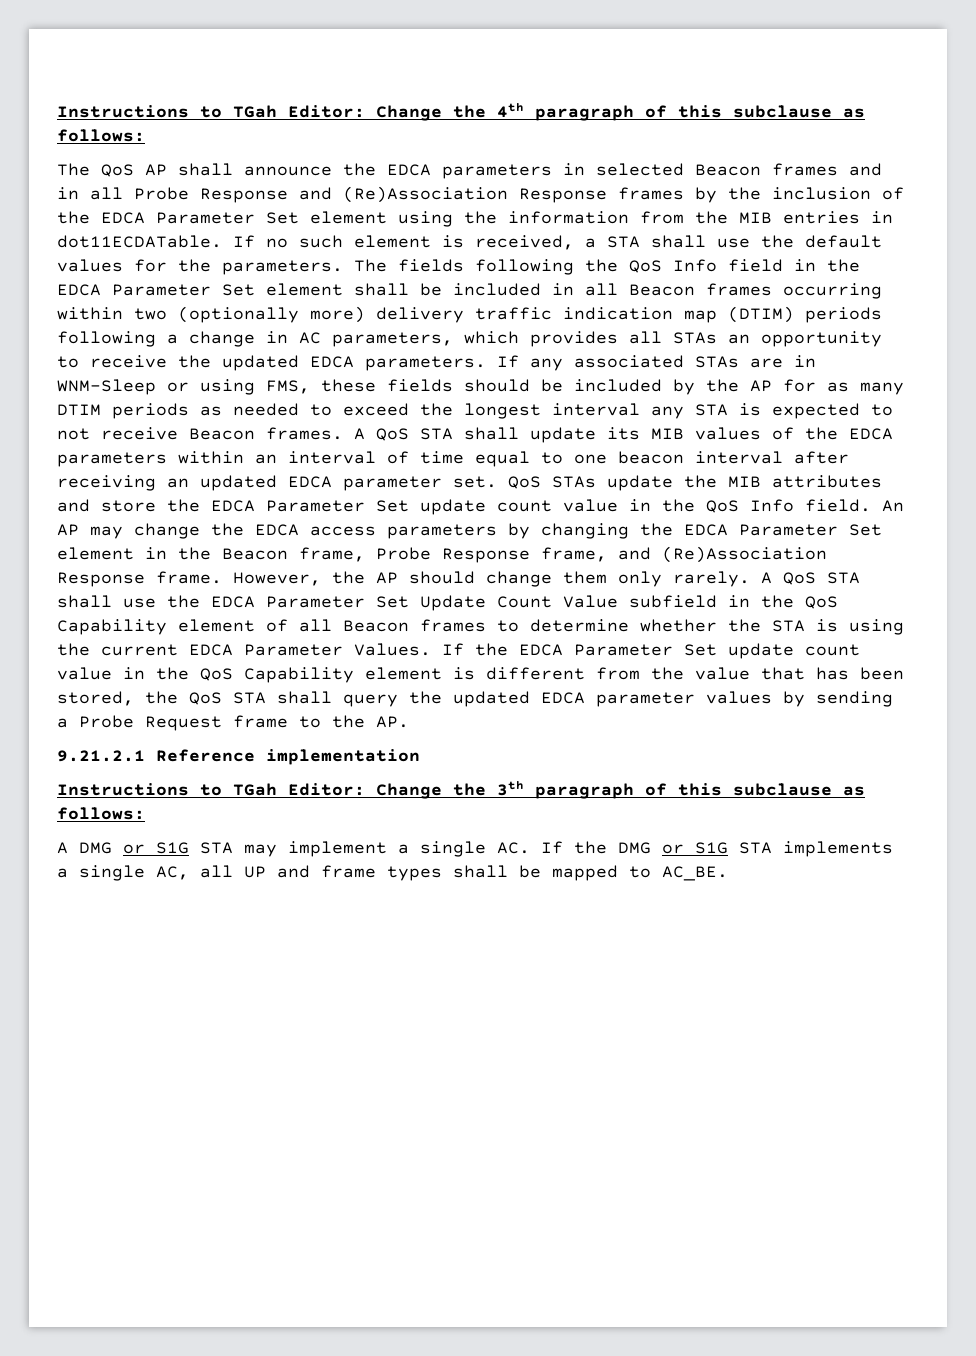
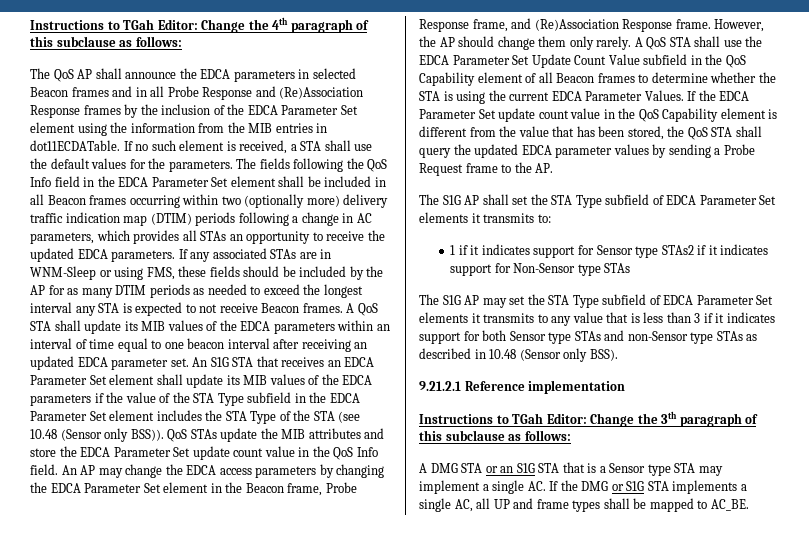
+ An S1G STA that receives an EDCA Parameter Set element shall update its MIB values of the EDCA parameters if the value of the STA Type subfield in the EDCA Parameter Set element includes the STA Type of the STA (see 10.48 (Sensor only BSS)).
+ The S1G AP shall set the STA Type subfield of EDCA Parameter Set elements it transmits to:
+ 1 if it indicates support for Sensor type STAs2 if it indicates support for Non-Sensor type STAs
+ The S1G AP may set the STA Type subfield of EDCA Parameter Set elements it transmits to any value that is less than 3 if it indicates support for both Sensor type STAs and non-Sensor type STAs as described in 10.48 (Sensor only BSS).
- A DMG or S1G STA may implement a single AC. If the DMG or S1G STA implements a single AC, all UP and frame types shall be mapped to AC_BE.
+ A DMG STA or an S1G STA that is a Sensor type STA may implement a single AC. If the DMG or S1G STA implements a single AC, all UP and frame types shall be mapped to AC_BE.

